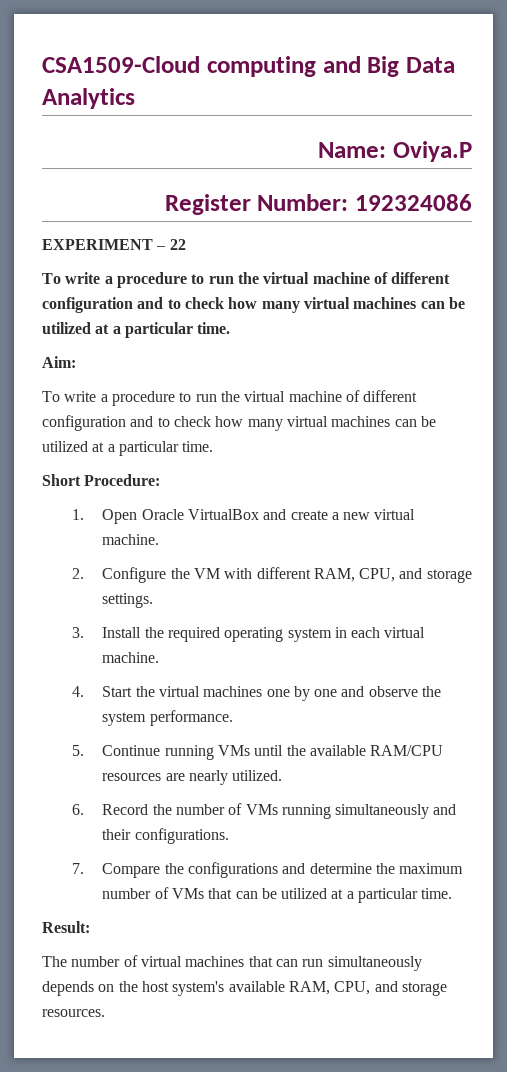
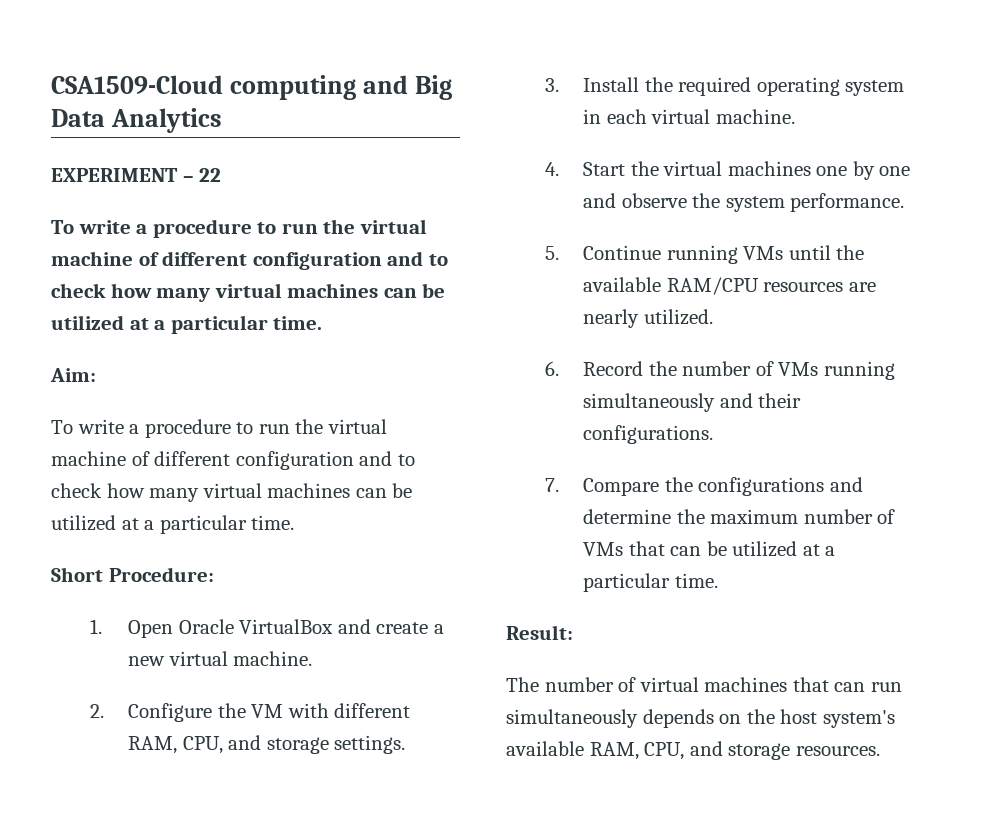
- Name: Oviya.P
- Register Number: 192324086

